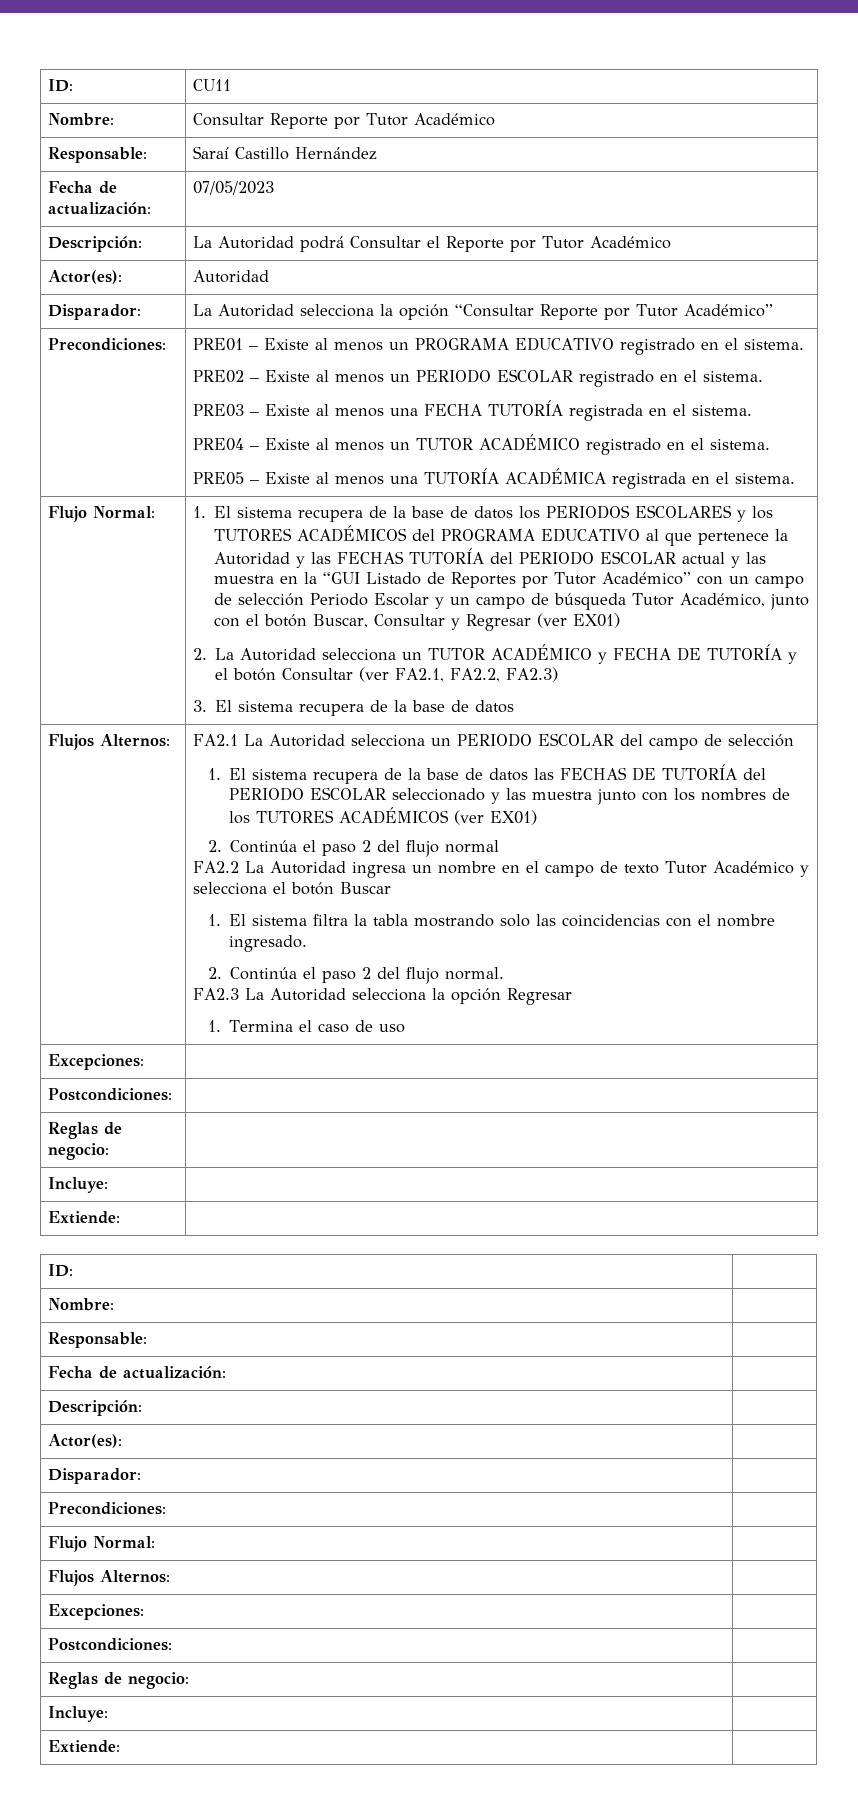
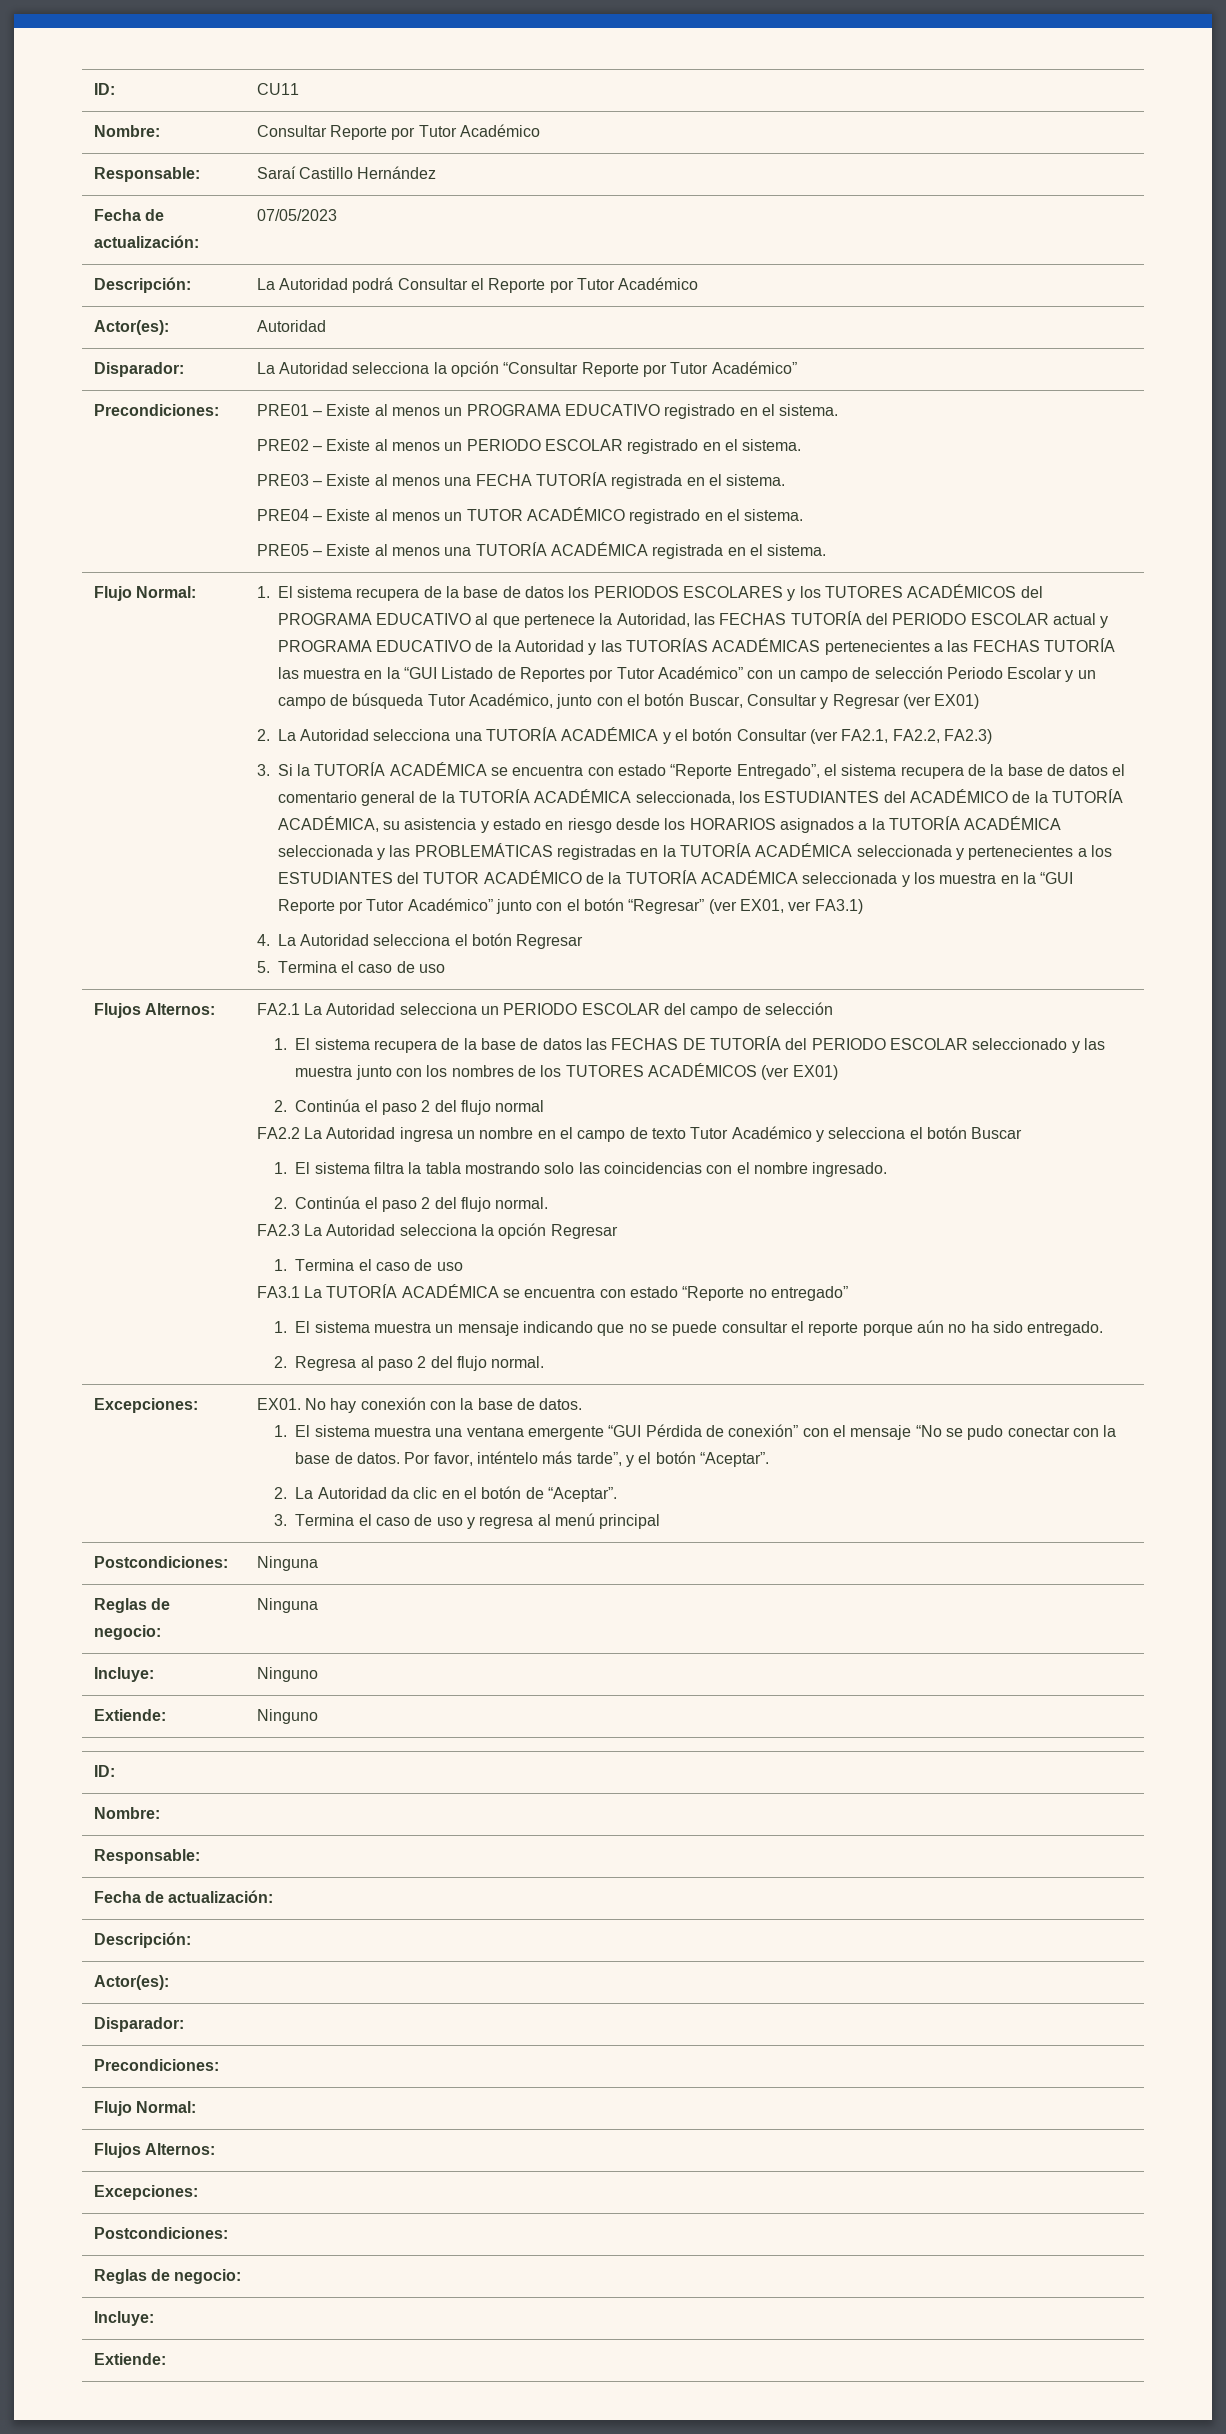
- 1. El sistema recupera de la base de datos los PERIODOS ESCOLARES y los TUTORES ACADÉMICOS del PROGRAMA EDUCATIVO al que pertenece la Autoridad y las FECHAS TUTORÍA del PERIODO ESCOLAR actual y las muestra en la “GUI Listado de Reportes por Tutor Académico” con un campo de selección Periodo Escolar y un campo de búsqueda Tutor Académico, junto con el botón Buscar, Consultar y Regresar (ver EX01)
+ 1. El sistema recupera de la base de datos los PERIODOS ESCOLARES y los TUTORES ACADÉMICOS del PROGRAMA EDUCATIVO al que pertenece la Autoridad, las FECHAS TUTORÍA del PERIODO ESCOLAR actual y PROGRAMA EDUCATIVO de la Autoridad y las TUTORÍAS ACADÉMICAS pertenecientes a las FECHAS TUTORÍA las muestra en la “GUI Listado de Reportes por Tutor Académico” con un campo de selección Periodo Escolar y un campo de búsqueda Tutor Académico, junto con el botón Buscar, Consultar y Regresar (ver EX01)
- 2. La Autoridad selecciona un TUTOR ACADÉMICO y FECHA DE TUTORÍA y el botón Consultar (ver FA2.1, FA2.2, FA2.3)
+ 2. La Autoridad selecciona una TUTORÍA ACADÉMICA y el botón Consultar (ver FA2.1, FA2.2, FA2.3)
- 3. El sistema recupera de la base de datos
+ 3. Si la TUTORÍA ACADÉMICA se encuentra con estado “Reporte Entregado”, el sistema recupera de la base de datos el comentario general de la TUTORÍA ACADÉMICA seleccionada, los ESTUDIANTES del ACADÉMICO de la TUTORÍA ACADÉMICA, su asistencia y estado en riesgo desde los HORARIOS asignados a la TUTORÍA ACADÉMICA seleccionada y las PROBLEMÁTICAS registradas en la TUTORÍA ACADÉMICA seleccionada y pertenecientes a los ESTUDIANTES del TUTOR ACADÉMICO de la TUTORÍA ACADÉMICA seleccionada y los muestra en la “GUI Reporte por Tutor Académico” junto con el botón “Regresar” (ver EX01, ver FA3.1)
+ 4. La Autoridad selecciona el botón Regresar
+ 5. Termina el caso de uso
  1. Termina el caso de uso
- Excepciones: |
- Postcondiciones: |
- Reglas de negocio: |
- Incluye: |
- Extiende: |
+ FA3.1 La TUTORÍA ACADÉMICA se encuentra con estado “Reporte no entregado”
+ 1. El sistema muestra un mensaje indicando que no se puede consultar el reporte porque aún no ha sido entregado.
+ 2. Regresa al paso 2 del flujo normal.
+ Excepciones: | EX01. No hay conexión con la base de datos.
+ 1. El sistema muestra una ventana emergente “GUI Pérdida de conexión” con el mensaje “No se pudo conectar con la base de datos. Por favor, inténtelo más tarde”, y el botón “Aceptar”.
+ 2. La Autoridad da clic en el botón de “Aceptar”.
+ 3. Termina el caso de uso y regresa al menú principal
+ Postcondiciones: | Ninguna
+ Reglas de negocio: | Ninguna
+ Incluye: | Ninguno
+ Extiende: | Ninguno

